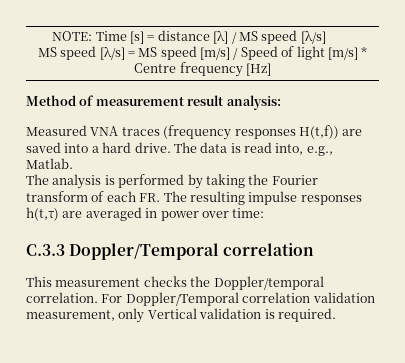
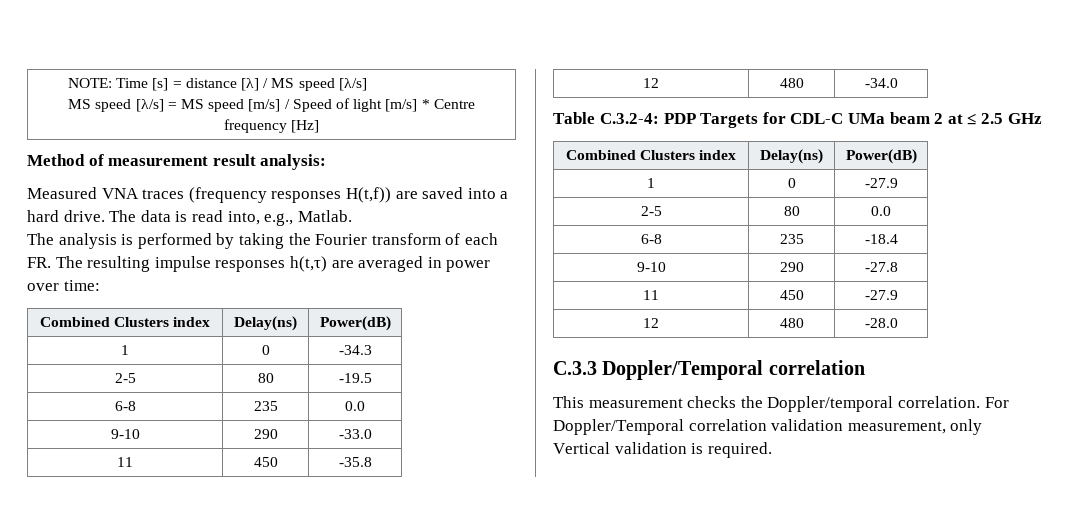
  The analysis is performed by taking the Fourier transform of each FR. The resulting impulse responses h(t,τ) are averaged in power over time:
+ Combined Clusters index | Delay(ns) | Power(dB)
+ 1 | 0 | -34.3
+ 2-5 | 80 | -19.5
+ 6-8 | 235 | 0.0
+ 9-10 | 290 | -33.0
+ 11 | 450 | -35.8
+ 12 | 480 | -34.0
+ Table C.3.2-4: PDP Targets for CDL-C UMa beam 2 at ≤ 2.5 GHz
+ Combined Clusters index | Delay(ns) | Power(dB)
+ 1 | 0 | -27.9
+ 2-5 | 80 | 0.0
+ 6-8 | 235 | -18.4
+ 9-10 | 290 | -27.8
+ 11 | 450 | -27.9
+ 12 | 480 | -28.0

